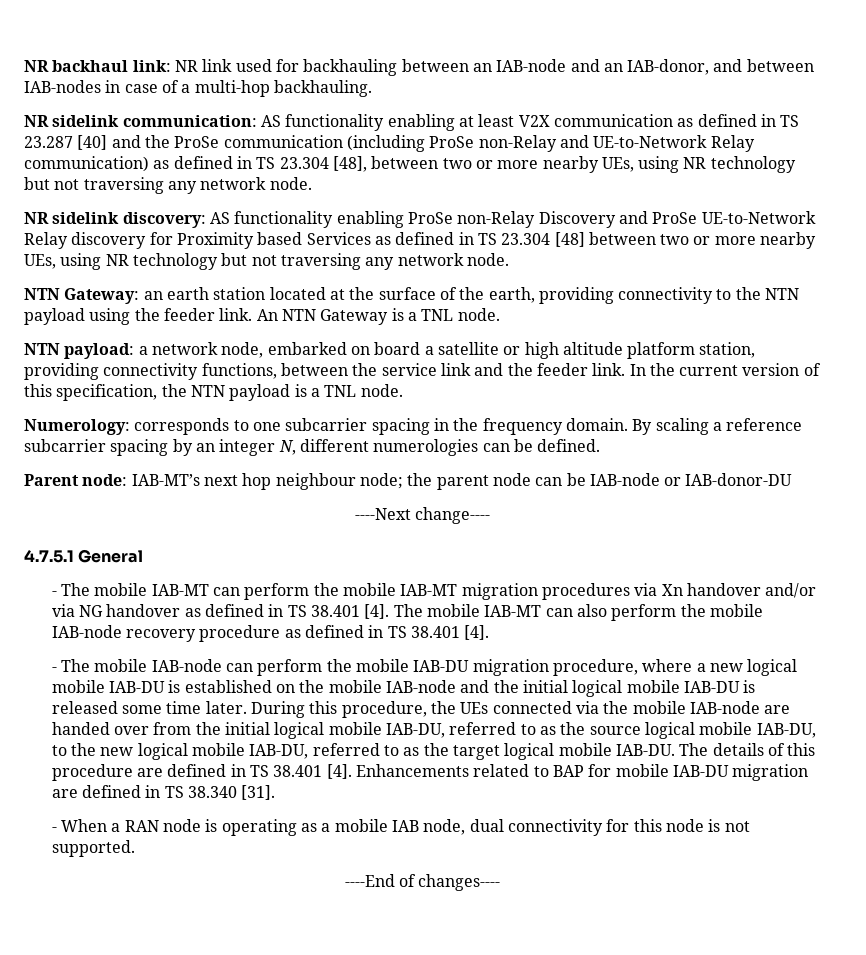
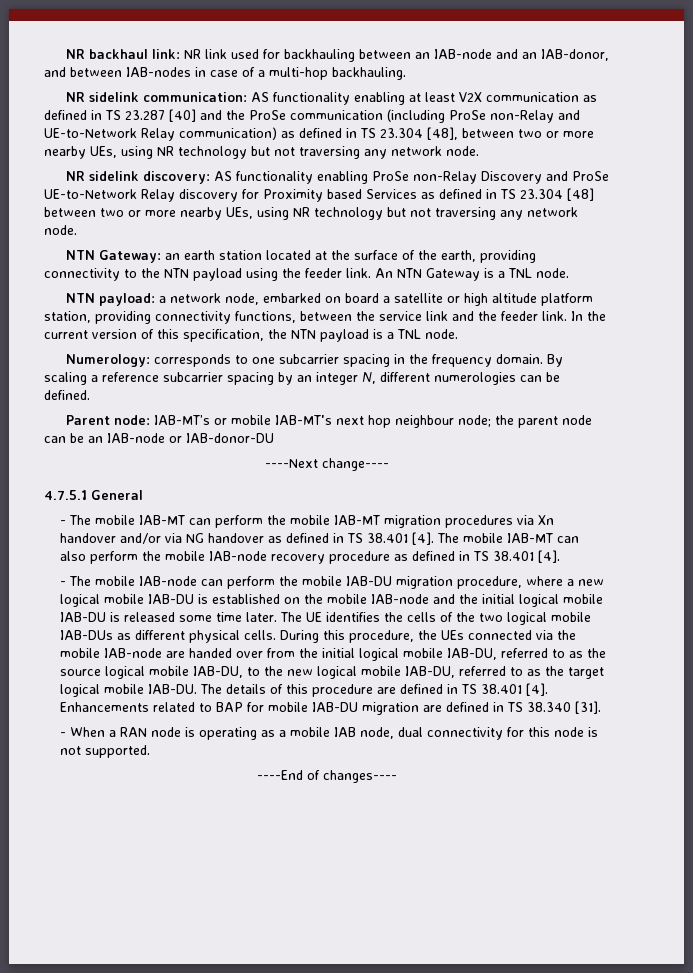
- Parent node: IAB-MT’s next hop neighbour node; the parent node can be IAB-node or IAB-donor-DU
+ Parent node: IAB-MT’s or mobile IAB-MT's next hop neighbour node; the parent node can be an IAB-node or IAB-donor-DU
+ The UE identifies the cells of the two logical mobile IAB-DUs as different physical cells.

